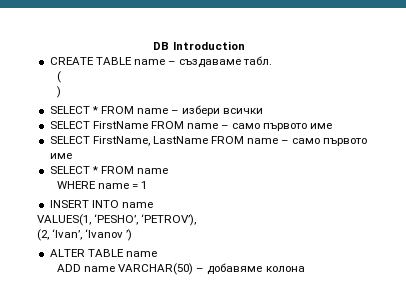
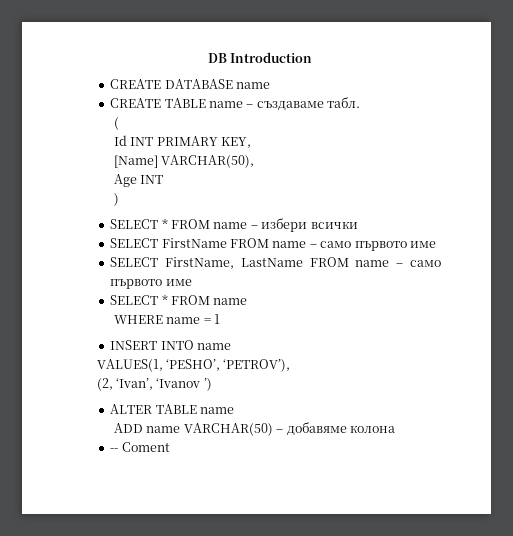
+ CREATE DATABASE name
+ Id INT PRIMARY KEY,
+ [Name] VARCHAR(50),
+ Age INT
+ -- Coment

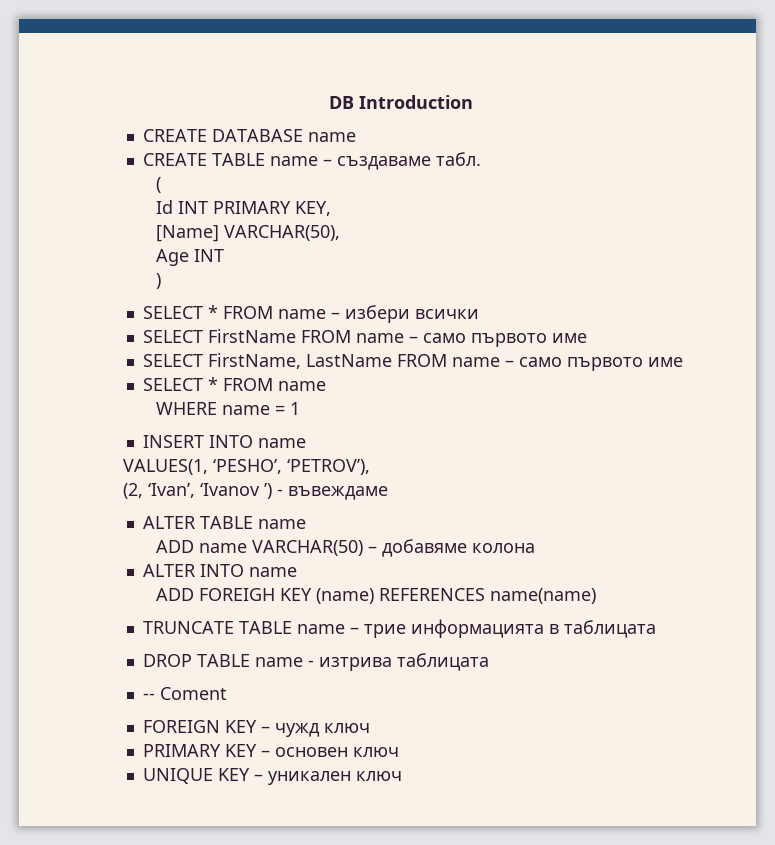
- (2, ‘Ivan’, ‘Ivanov ’)
+ (2, ‘Ivan’, ‘Ivanov ’) - въвеждаме
+ ALTER INTO name
+ ADD FOREIGH KEY (name) REFERENCES name(name)
+ TRUNCATE TABLE name – трие информацията в таблицата
+ DROP TABLE name - изтрива таблицата
  -- Coment
+ FOREIGN KEY – чужд ключ
+ PRIMARY KEY – основен ключ
+ UNIQUE KEY – уникален ключ

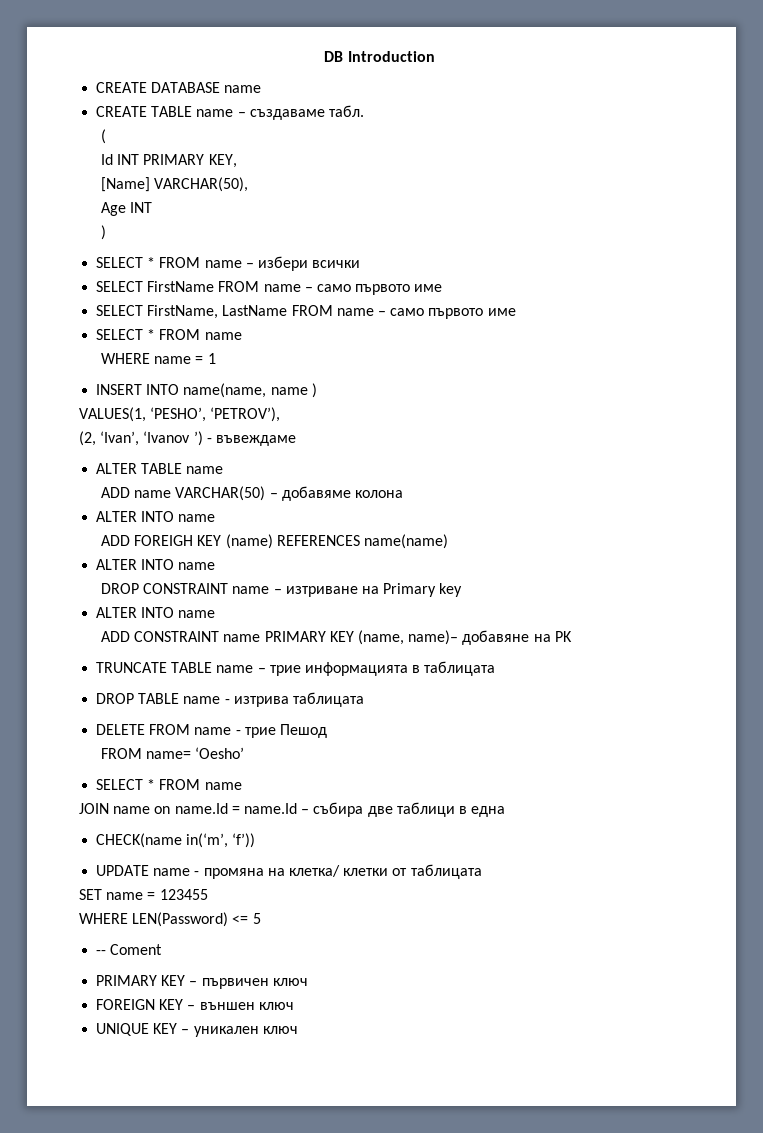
- INSERT INTO name
+ INSERT INTO name(name, name )
  ADD FOREIGH KEY (name) REFERENCES name(name)
+ ALTER INTO name
+ DROP CONSTRAINT name – изтриване на Primary key
+ ALTER INTO name
+ ADD CONSTRAINT name PRIMARY KEY (name, name)– добавяне на PK
+ DELETE FROM name - трие Пешод
+ FROM name= ‘Oesho’
+ SELECT * FROM name
+ JOIN name on name.Id = name.Id – събира две таблици в една
+ CHECK(name in(‘m’, ‘f’))
+ UPDATE name - промяна на клетка/ клетки от таблицата
+ SET name = 123455
+ WHERE LEN(Password) <= 5
  -- Coment
- FOREIGN KEY – чужд ключ
- PRIMARY KEY – основен ключ
+ PRIMARY KEY – първичен ключ
+ FOREIGN KEY – външен ключ

